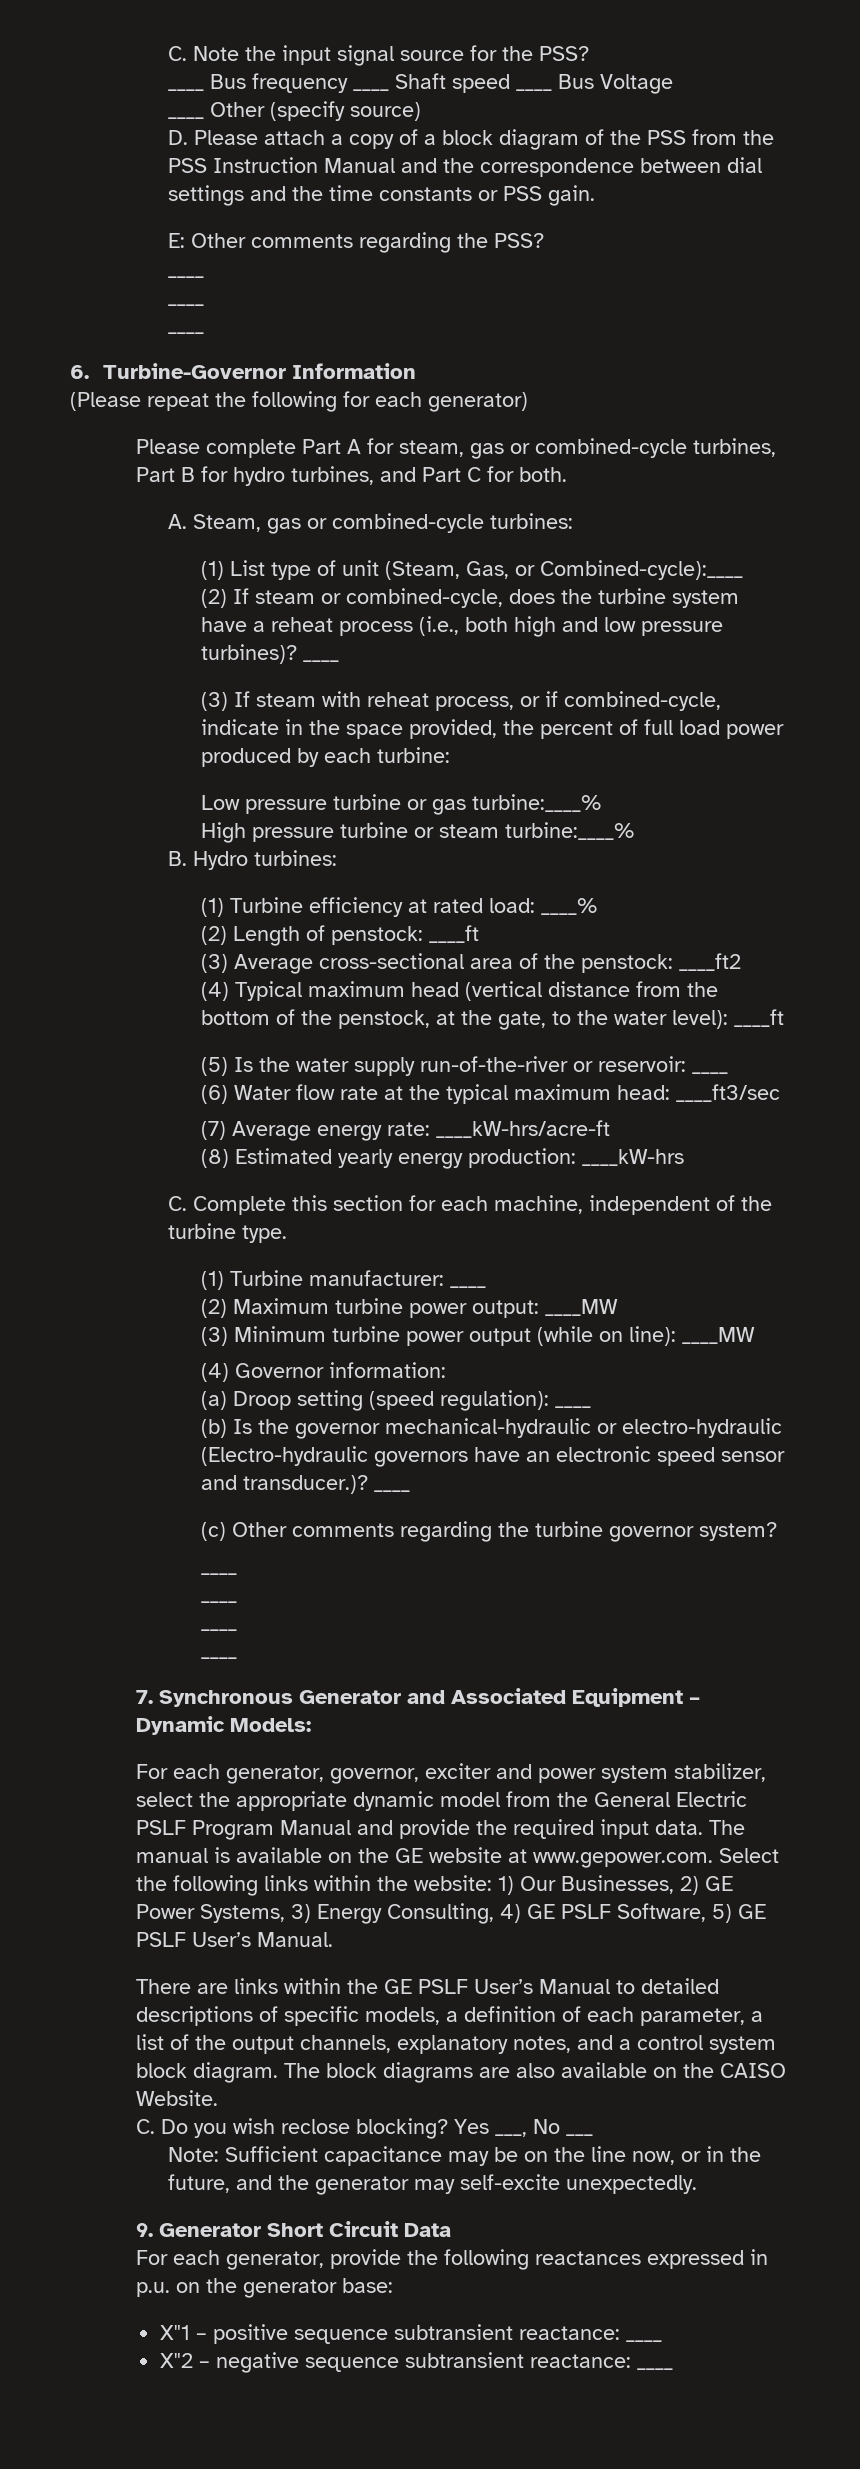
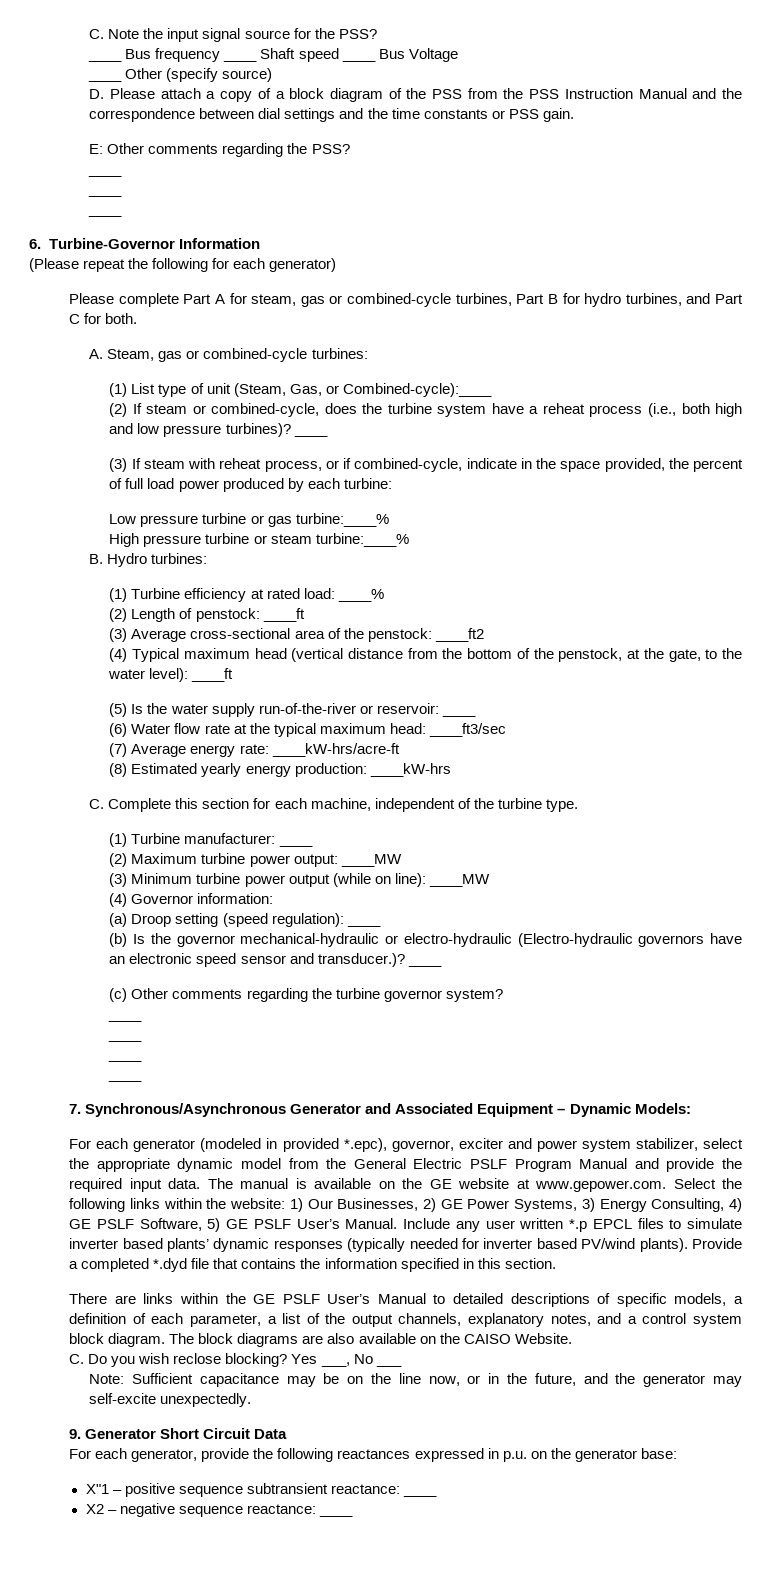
- 7. Synchronous Generator and Associated Equipment – Dynamic Models:
+ 7. Synchronous/Asynchronous Generator and Associated Equipment – Dynamic Models:
- For each generator, governor, exciter and power system stabilizer, select the appropriate dynamic model from the General Electric PSLF Program Manual and provide the required input data.
+ For each generator (modeled in provided *.epc), governor, exciter and power system stabilizer, select the appropriate dynamic model from the General Electric PSLF Program Manual and provide the required input data.
+ Include any user written *.p EPCL files to simulate inverter based plants’ dynamic responses (typically needed for inverter based PV/wind plants). Provide a completed *.dyd file that contains the information specified in this section.
- X"2 – negative sequence subtransient reactance: ____
+ X2 – negative sequence reactance: ____

